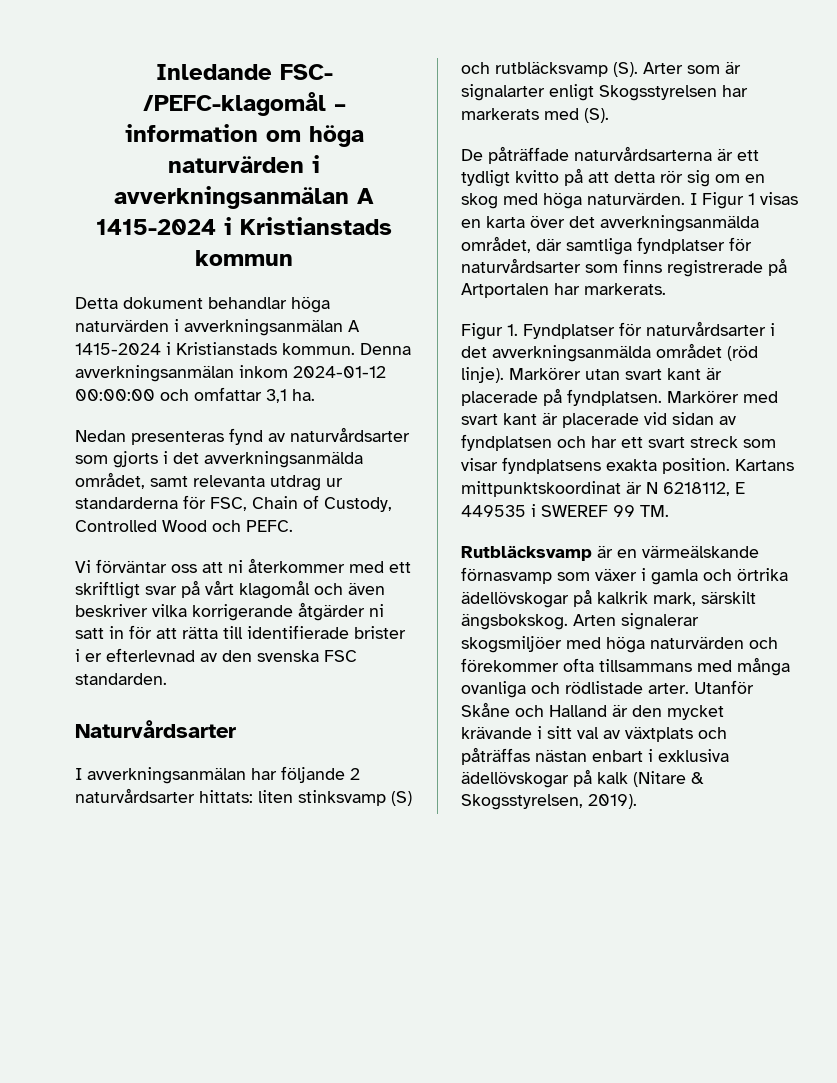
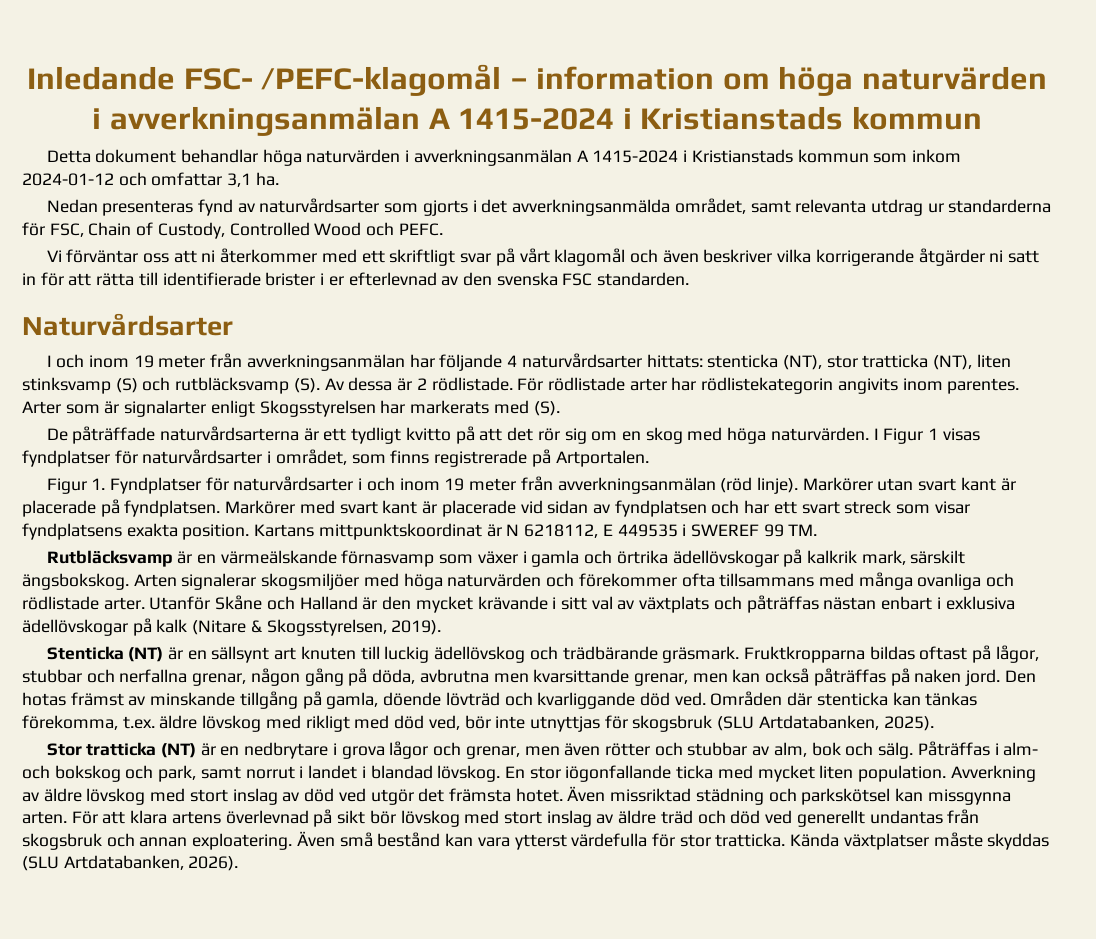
- Detta dokument behandlar höga naturvärden i avverkningsanmälan A 1415-2024 i Kristianstads kommun. Denna avverkningsanmälan inkom 2024-01-12 00:00:00 och omfattar 3,1 ha.
+ Detta dokument behandlar höga naturvärden i avverkningsanmälan A 1415-2024 i Kristianstads kommun som inkom 2024-01-12 och omfattar 3,1 ha.
- I avverkningsanmälan har följande 2 naturvårdsarter hittats: liten stinksvamp (S) och rutbläcksvamp (S). Arter som är signalarter enligt Skogsstyrelsen har markerats med (S).
+ I och inom 19 meter från avverkningsanmälan har följande 4 naturvårdsarter hittats: stenticka (NT), stor tratticka (NT), liten stinksvamp (S) och rutbläcksvamp (S). Av dessa är 2 rödlistade. För rödlistade arter har rödlistekategorin angivits inom parentes. Arter som är signalarter enligt Skogsstyrelsen har markerats med (S).
- De påträffade naturvårdsarterna är ett tydligt kvitto på att detta rör sig om en skog med höga naturvärden.
+ De påträffade naturvårdsarterna är ett tydligt kvitto på att det rör sig om en skog med höga naturvärden.
- I Figur 1 visas en karta över det avverkningsanmälda området, där samtliga fyndplatser för naturvårdsarter som finns registrerade på Artportalen har markerats.
+ I Figur 1 visas fyndplatser för naturvårdsarter i området, som finns registrerade på Artportalen.
- Figur 1. Fyndplatser för naturvårdsarter i det avverkningsanmälda området (röd linje).
+ Figur 1. Fyndplatser för naturvårdsarter i och inom 19 meter från avverkningsanmälan (röd linje).
+ Stenticka (NT) är en sällsynt art knuten till luckig ädellövskog och trädbärande gräsmark. Fruktkropparna bildas oftast på lågor, stubbar och nerfallna grenar, någon gång på döda, avbrutna men kvarsittande grenar, men kan också påträffas på naken jord. Den hotas främst av minskande tillgång på gamla, döende lövträd och kvarliggande död ved. Områden där stenticka kan tänkas förekomma, t.ex. äldre lövskog med rikligt med död ved, bör inte utnyttjas för skogsbruk (SLU Artdatabanken, 2025).
+ Stor tratticka (NT) är en nedbrytare i grova lågor och grenar, men även rötter och stubbar av alm, bok och sälg. Påträffas i alm- och bokskog och park, samt norrut i landet i blandad lövskog. En stor iögonfallande ticka med mycket liten population. Avverkning av äldre lövskog med stort inslag av död ved utgör det främsta hotet. Även missriktad städning och parkskötsel kan missgynna arten. För att klara artens överlevnad på sikt bör lövskog med stort inslag av äldre träd och död ved generellt undantas från skogsbruk och annan exploatering. Även små bestånd kan vara ytterst värdefulla för stor tratticka. Kända växtplatser måste skyddas (SLU Artdatabanken, 2026).

